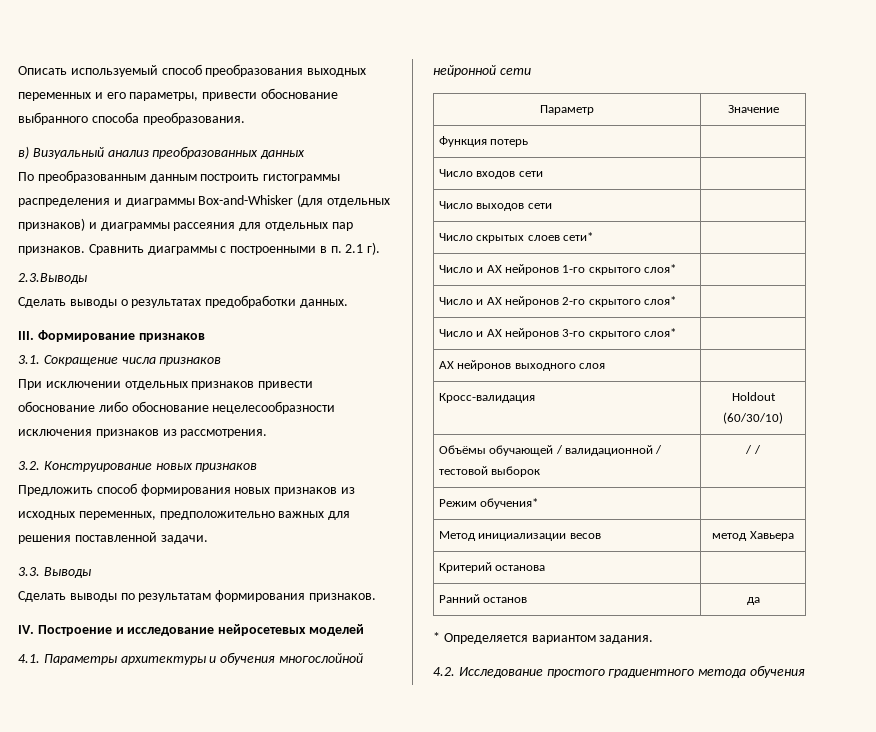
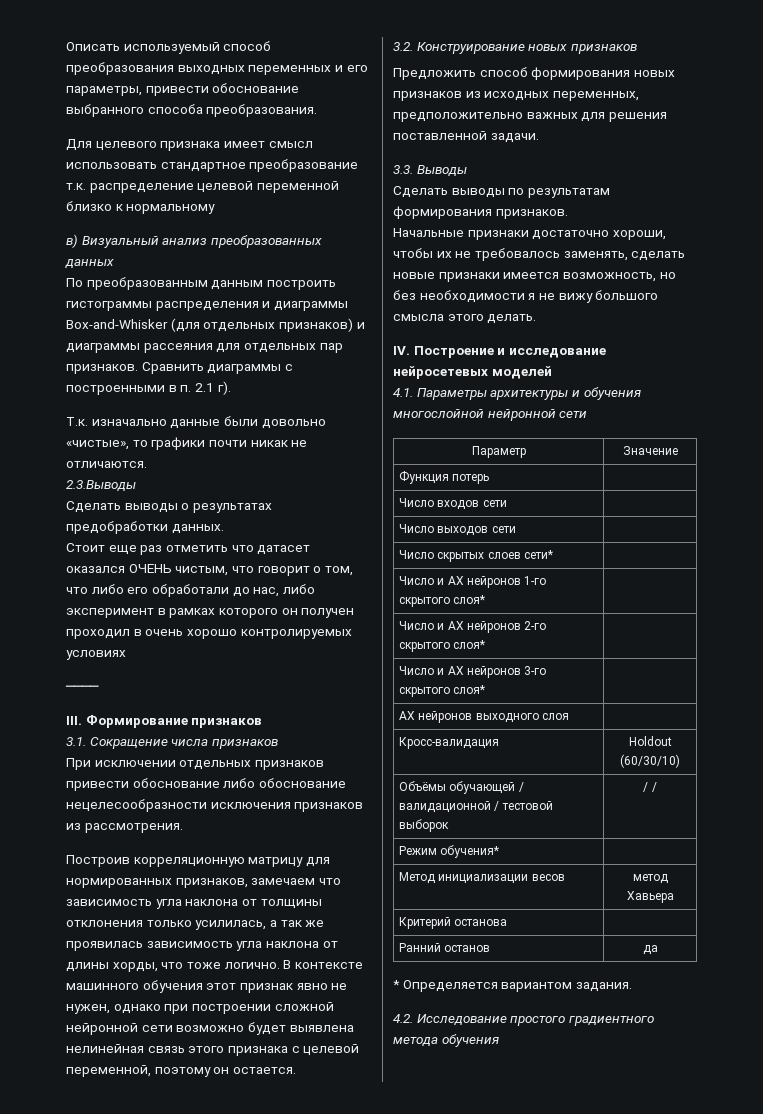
+ Для целевого признака имеет смысл использовать стандартное преобразование т.к. распределение целевой переменной близко к нормальному
+ Т.к. изначально данные были довольно «чистые», то графики почти никак не отличаются.
+ Стоит еще раз отметить что датасет оказался ОЧЕНЬ чистым, что говорит о том, что либо его обработали до нас, либо эксперимент в рамках которого он получен проходил в очень хорошо контролируемых условиях
+ ────
+ Построив корреляционную матрицу для нормированных признаков, замечаем что зависимость угла наклона от толщины отклонения только усилилась, а так же проявилась зависимость угла наклона от длины хорды, что тоже логично. В контексте машинного обучения этот признак явно не нужен, однако при построении сложной нейронной сети возможно будет выявлена нелинейная связь этого признака с целевой переменной, поэтому он остается.
+ Начальные признаки достаточно хороши, чтобы их не требовалось заменять, сделать новые признаки имеется возможность, но без необходимости я не вижу большого смысла этого делать.

